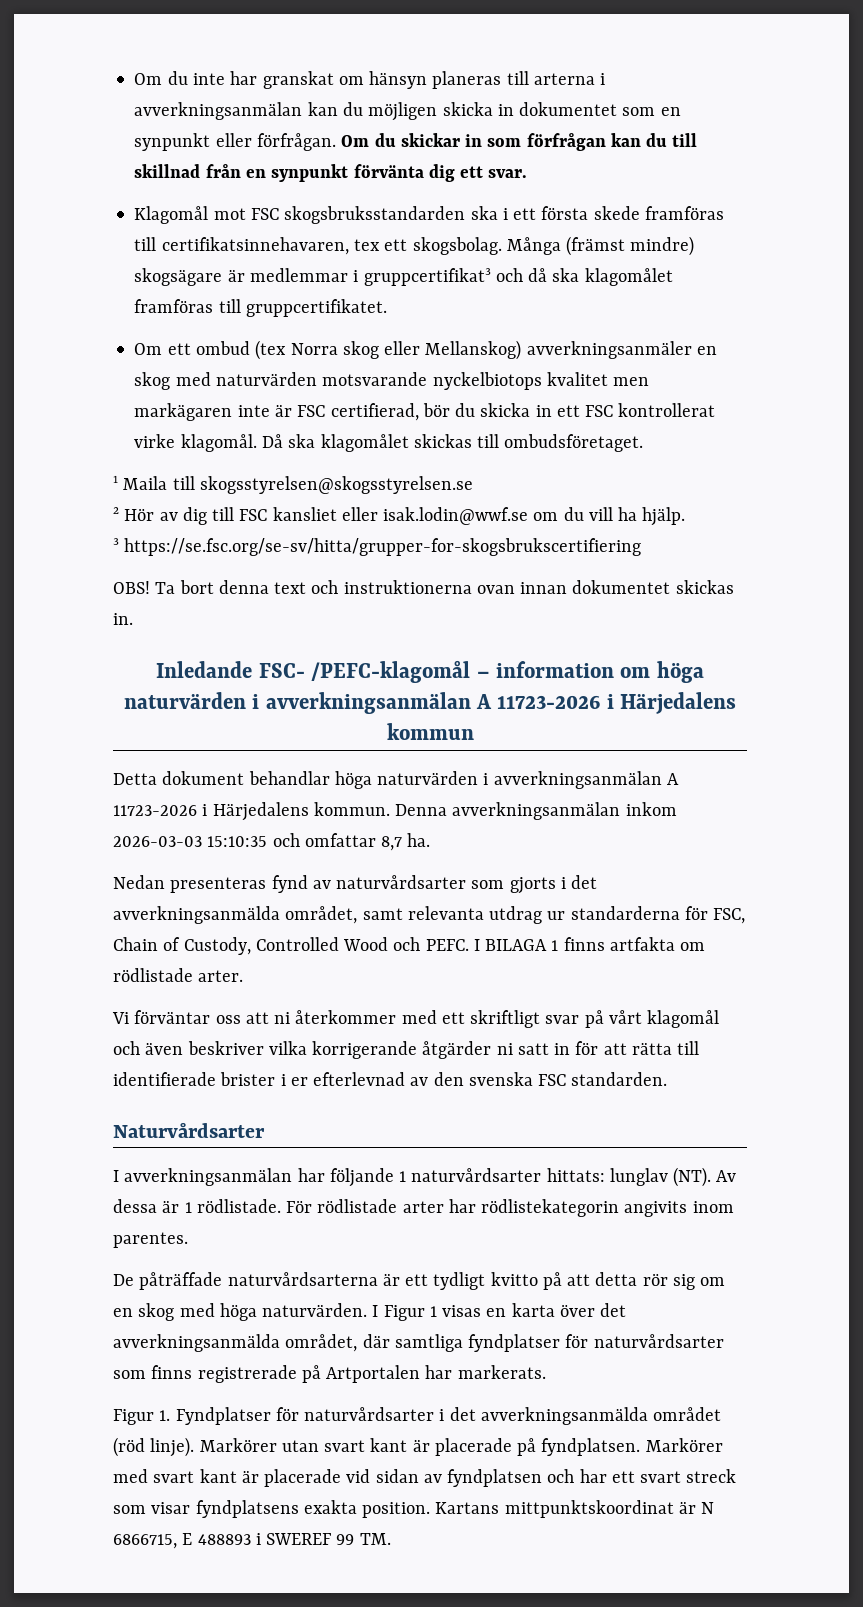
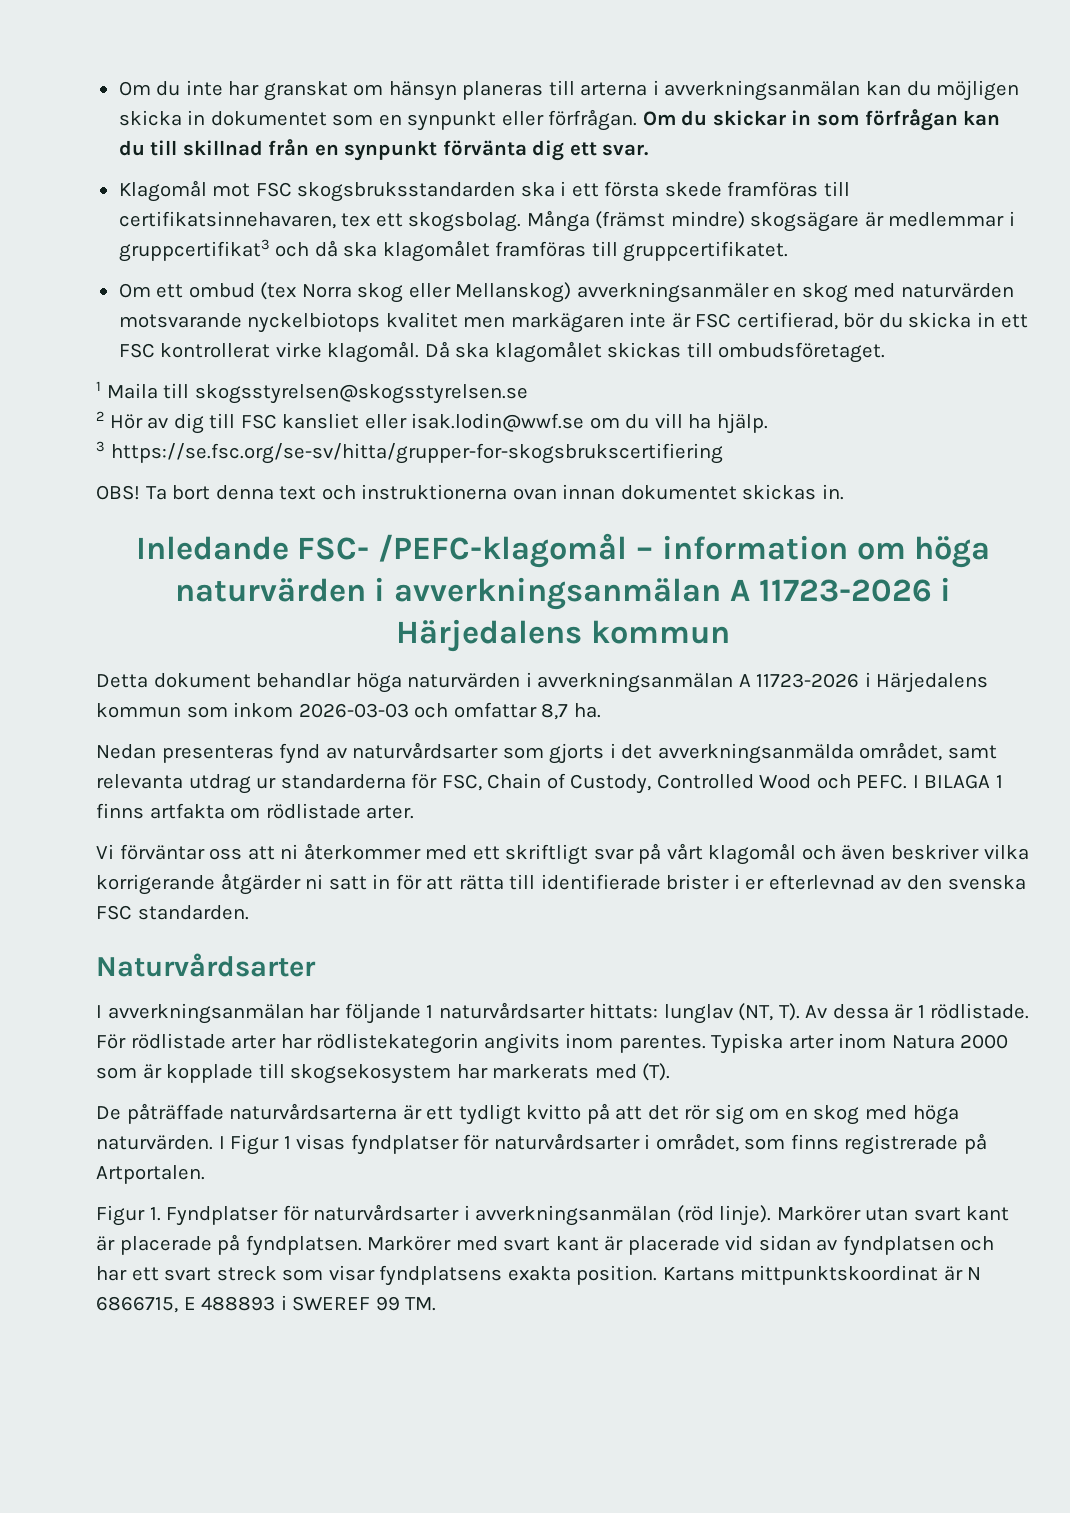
- Detta dokument behandlar höga naturvärden i avverkningsanmälan A 11723-2026 i Härjedalens kommun. Denna avverkningsanmälan inkom 2026-03-03 15:10:35 och omfattar 8,7 ha.
+ Detta dokument behandlar höga naturvärden i avverkningsanmälan A 11723-2026 i Härjedalens kommun som inkom 2026-03-03 och omfattar 8,7 ha.
- I avverkningsanmälan har följande 1 naturvårdsarter hittats: lunglav (NT). Av dessa är 1 rödlistade.
+ I avverkningsanmälan har följande 1 naturvårdsarter hittats: lunglav (NT, T). Av dessa är 1 rödlistade.
+ Typiska arter inom Natura 2000 som är kopplade till skogsekosystem har markerats med (T).
- De påträffade naturvårdsarterna är ett tydligt kvitto på att detta rör sig om en skog med höga naturvärden.
+ De påträffade naturvårdsarterna är ett tydligt kvitto på att det rör sig om en skog med höga naturvärden.
- I Figur 1 visas en karta över det avverkningsanmälda området, där samtliga fyndplatser för naturvårdsarter som finns registrerade på Artportalen har markerats.
+ I Figur 1 visas fyndplatser för naturvårdsarter i området, som finns registrerade på Artportalen.
- Figur 1. Fyndplatser för naturvårdsarter i det avverkningsanmälda området (röd linje).
+ Figur 1. Fyndplatser för naturvårdsarter i avverkningsanmälan (röd linje).

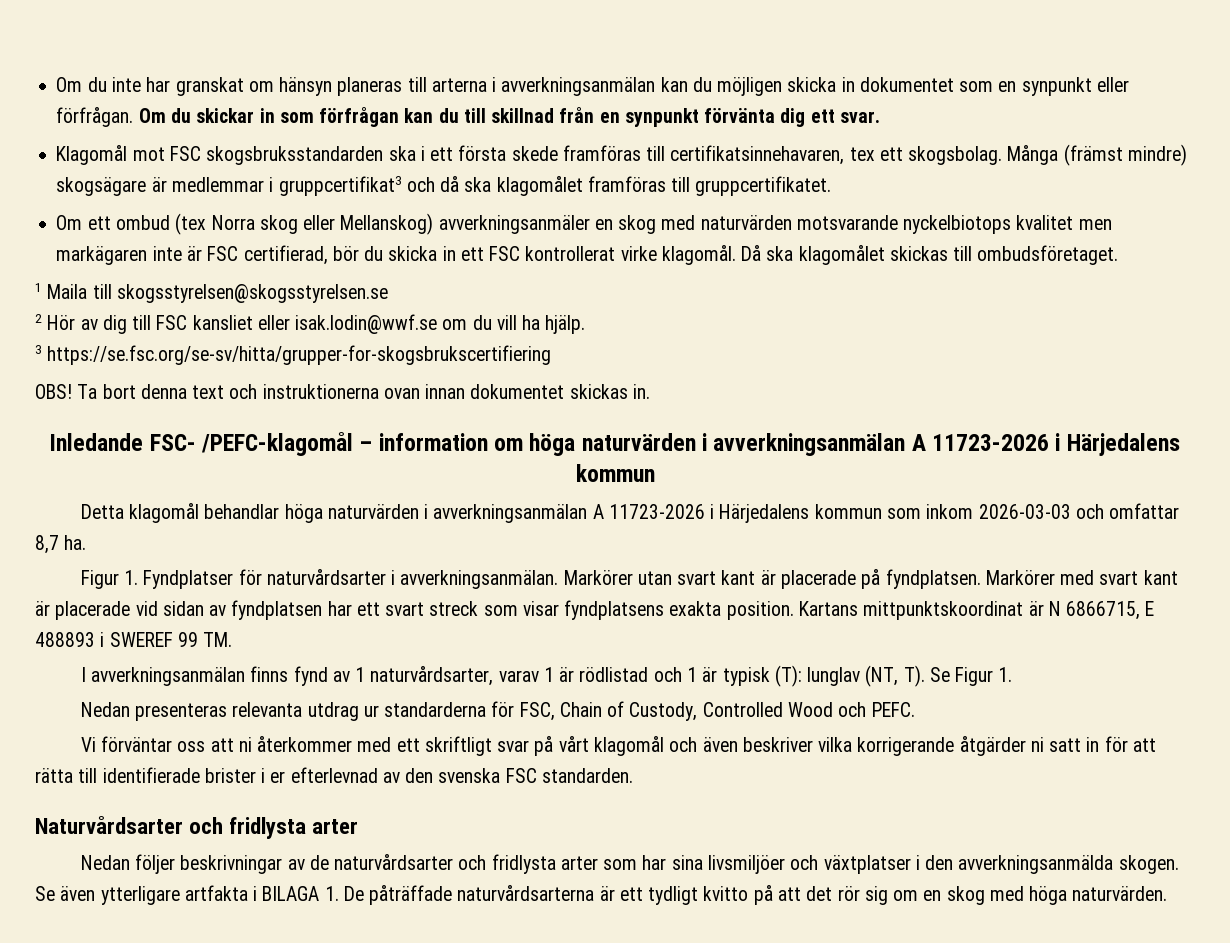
- Detta dokument behandlar höga naturvärden i avverkningsanmälan A 11723-2026 i Härjedalens kommun som inkom 2026-03-03 och omfattar 8,7 ha.
+ Detta klagomål behandlar höga naturvärden i avverkningsanmälan A 11723-2026 i Härjedalens kommun som inkom 2026-03-03 och omfattar 8,7 ha.
- Nedan presenteras fynd av naturvårdsarter som gjorts i det avverkningsanmälda området, samt relevanta utdrag ur standarderna för FSC, Chain of Custody, Controlled Wood och PEFC. I BILAGA 1 finns artfakta om rödlistade arter.
+ Figur 1. Fyndplatser för naturvårdsarter i avverkningsanmälan. Markörer utan svart kant är placerade på fyndplatsen. Markörer med svart kant är placerade vid sidan av fyndplatsen har ett svart streck som visar fyndplatsens exakta position. Kartans mittpunktskoordinat är N 6866715, E 488893 i SWEREF 99 TM.
+ I avverkningsanmälan finns fynd av 1 naturvårdsarter, varav 1 är rödlistad och 1 är typisk (T): lunglav (NT, T). Se Figur 1.
+ Nedan presenteras relevanta utdrag ur standarderna för FSC, Chain of Custody, Controlled Wood och PEFC.
- Naturvårdsarter
- I avverkningsanmälan har följande 1 naturvårdsarter hittats: lunglav (NT, T). Av dessa är 1 rödlistade. För rödlistade arter har rödlistekategorin angivits inom parentes. Typiska arter inom Natura 2000 som är kopplade till skogsekosystem har markerats med (T).
- De påträffade naturvårdsarterna är ett tydligt kvitto på att det rör sig om en skog med höga naturvärden. I Figur 1 visas fyndplatser för naturvårdsarter i området, som finns registrerade på Artportalen.
- Figur 1. Fyndplatser för naturvårdsarter i avverkningsanmälan (röd linje). Markörer utan svart kant är placerade på fyndplatsen. Markörer med svart kant är placerade vid sidan av fyndplatsen och har ett svart streck som visar fyndplatsens exakta position. Kartans mittpunktskoordinat är N 6866715, E 488893 i SWEREF 99 TM.
+ Naturvårdsarter och fridlysta arter
+ Nedan följer beskrivningar av de naturvårdsarter och fridlysta arter som har sina livsmiljöer och växtplatser i den avverkningsanmälda skogen. Se även ytterligare artfakta i BILAGA 1. De påträffade naturvårdsarterna är ett tydligt kvitto på att det rör sig om en skog med höga naturvärden.

